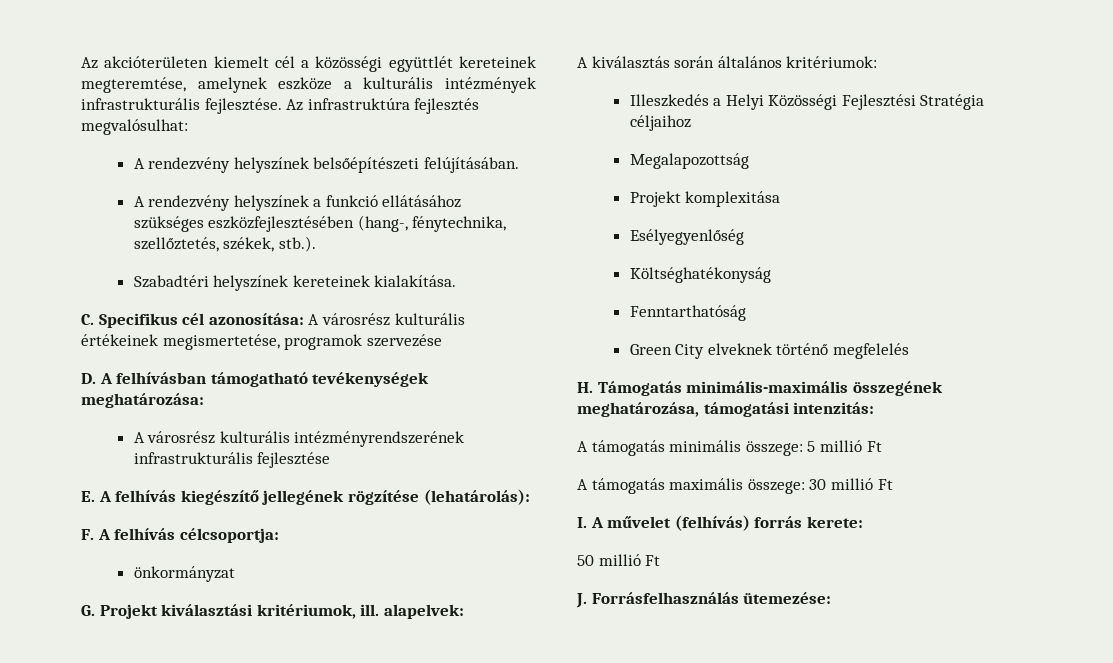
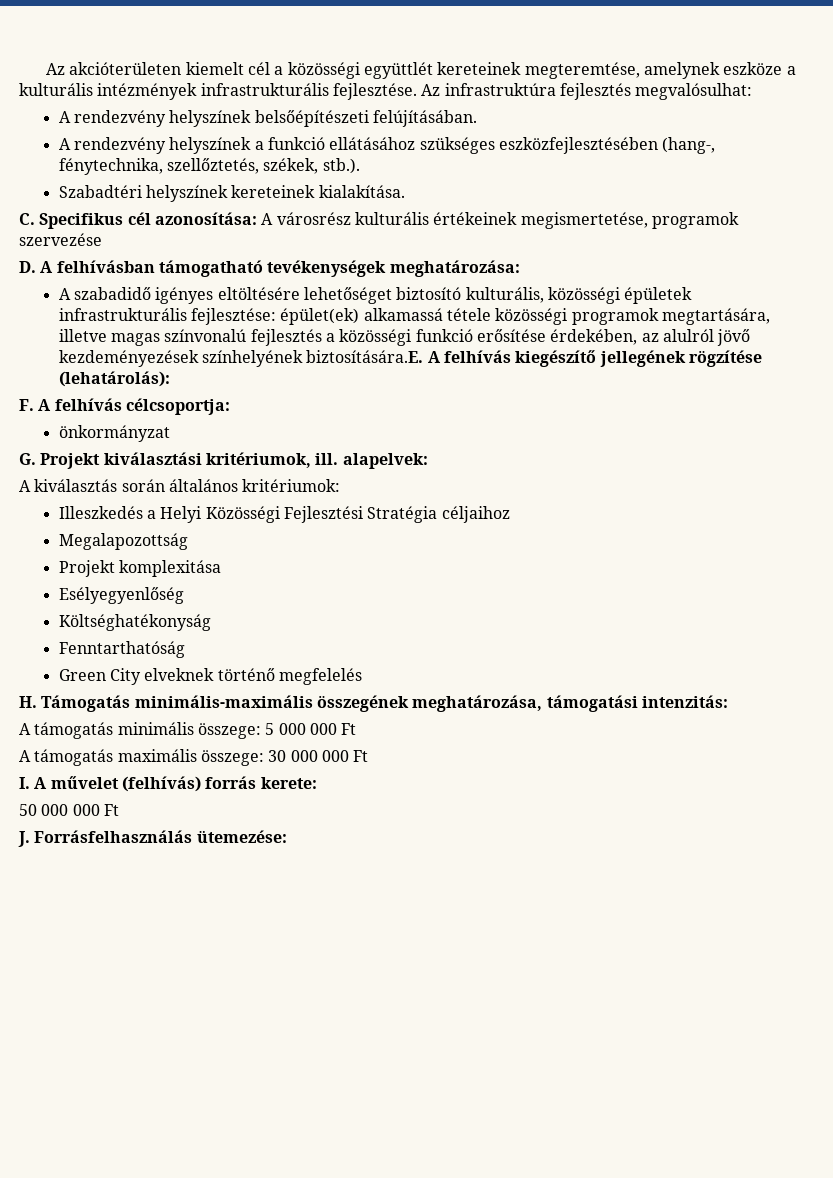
- A városrész kulturális intézményrendszerének infrastrukturális fejlesztése
- E. A felhívás kiegészítő jellegének rögzítése (lehatárolás):
+ A szabadidő igényes eltöltésére lehetőséget biztosító kulturális, közösségi épületek infrastrukturális fejlesztése: épület(ek) alkamassá tétele közösségi programok megtartására, illetve magas színvonalú fejlesztés a közösségi funkció erősítése érdekében, az alulról jövő kezdeményezések színhelyének biztosítására.E. A felhívás kiegészítő jellegének rögzítése (lehatárolás):
- A támogatás minimális összege: 5 millió Ft
+ A támogatás minimális összege: 5 000 000 Ft
- A támogatás maximális összege: 30 millió Ft
+ A támogatás maximális összege: 30 000 000 Ft
- 50 millió Ft
+ 50 000 000 Ft

